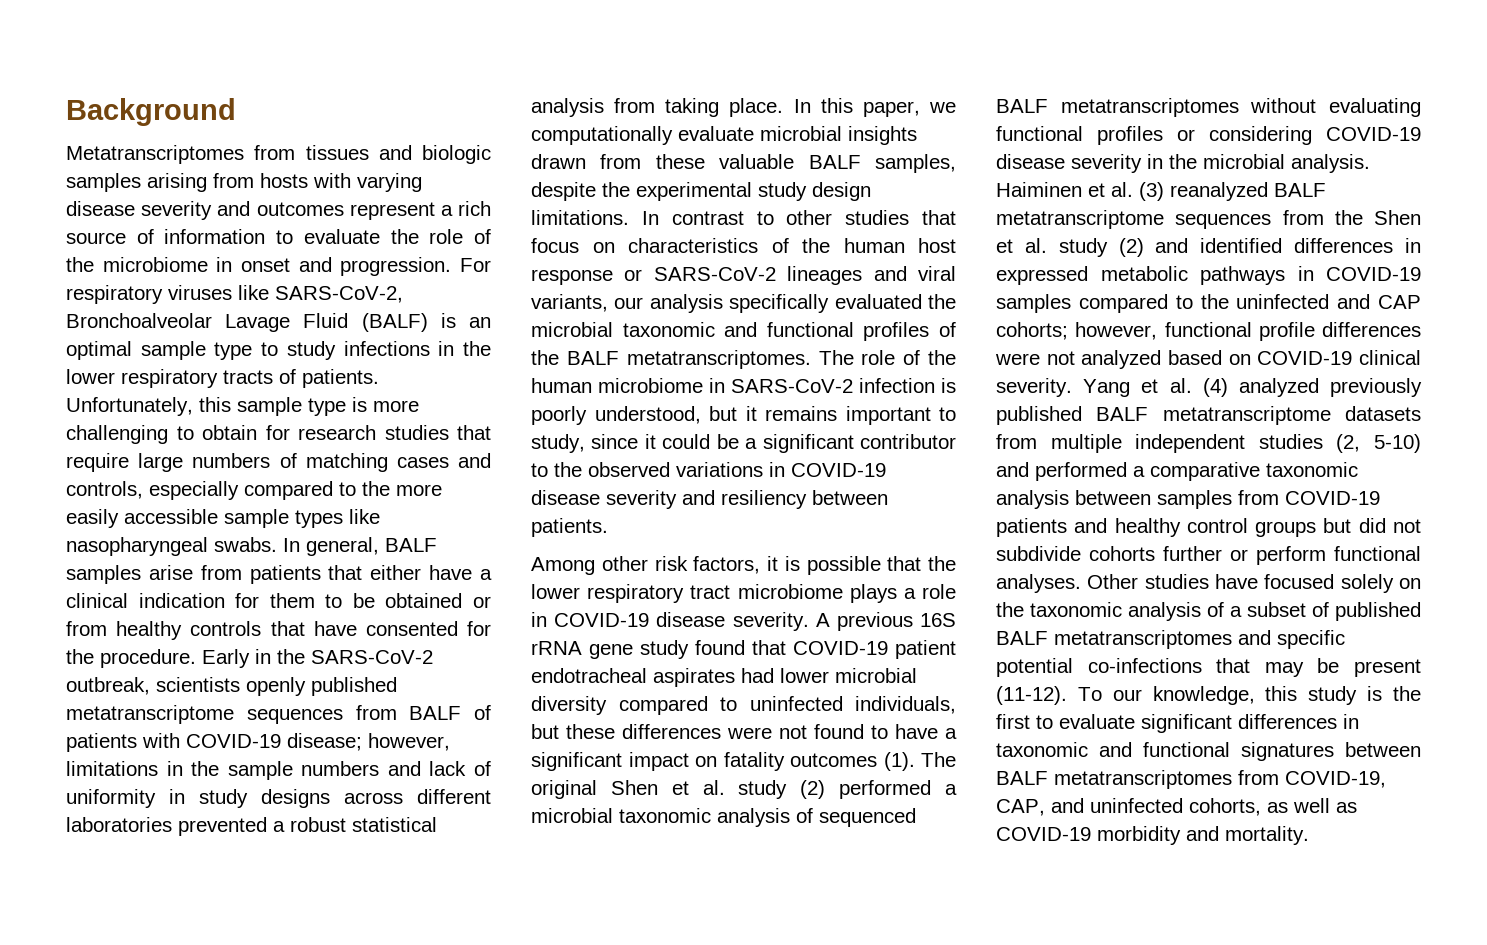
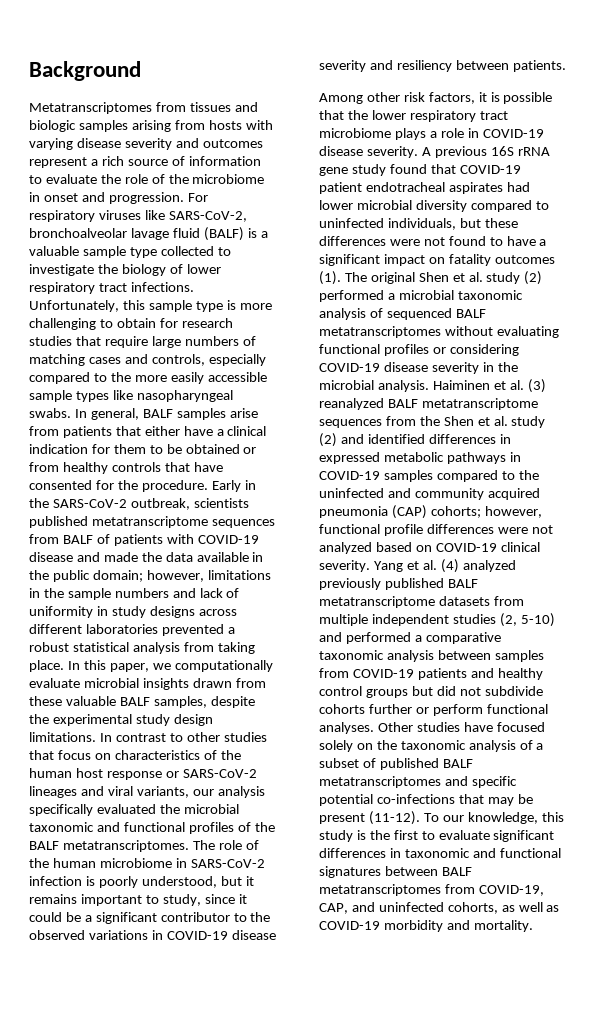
- For respiratory viruses like SARS-CoV-2, Bronchoalveolar Lavage Fluid (BALF) is an optimal sample type to study infections in the lower respiratory tracts of patients.
+ For respiratory viruses like SARS-CoV-2, bronchoalveolar lavage fluid (BALF) is a valuable sample type collected to investigate the biology of lower respiratory tract infections.
- Early in the SARS-CoV-2 outbreak, scientists openly published metatranscriptome sequences from BALF of patients with COVID-19 disease; however, limitations in the sample numbers and lack of uniformity in study designs across different laboratories prevented a robust statistical analysis from taking place.
+ Early in the SARS-CoV-2 outbreak, scientists published metatranscriptome sequences from BALF of patients with COVID-19 disease and made the data available in the public domain; however, limitations in the sample numbers and lack of uniformity in study designs across different laboratories prevented a robust statistical analysis from taking place.
- Haiminen et al. (3) reanalyzed BALF metatranscriptome sequences from the Shen et al. study (2) and identified differences in expressed metabolic pathways in COVID-19 samples compared to the uninfected and CAP cohorts; however, functional profile differences were not analyzed based on COVID-19 clinical severity.
+ Haiminen et al. (3) reanalyzed BALF metatranscriptome sequences from the Shen et al. study (2) and identified differences in expressed metabolic pathways in COVID-19 samples compared to the uninfected and community acquired pneumonia (CAP) cohorts; however, functional profile differences were not analyzed based on COVID-19 clinical severity.

